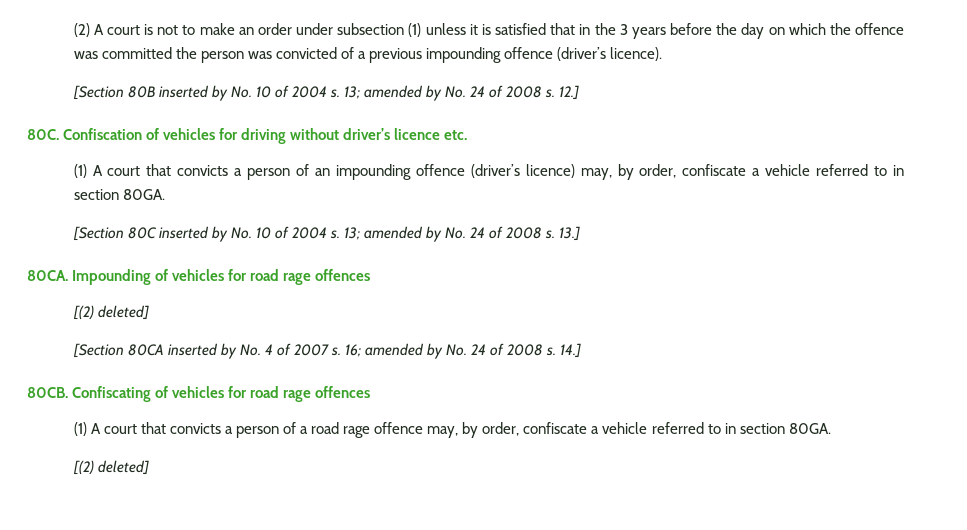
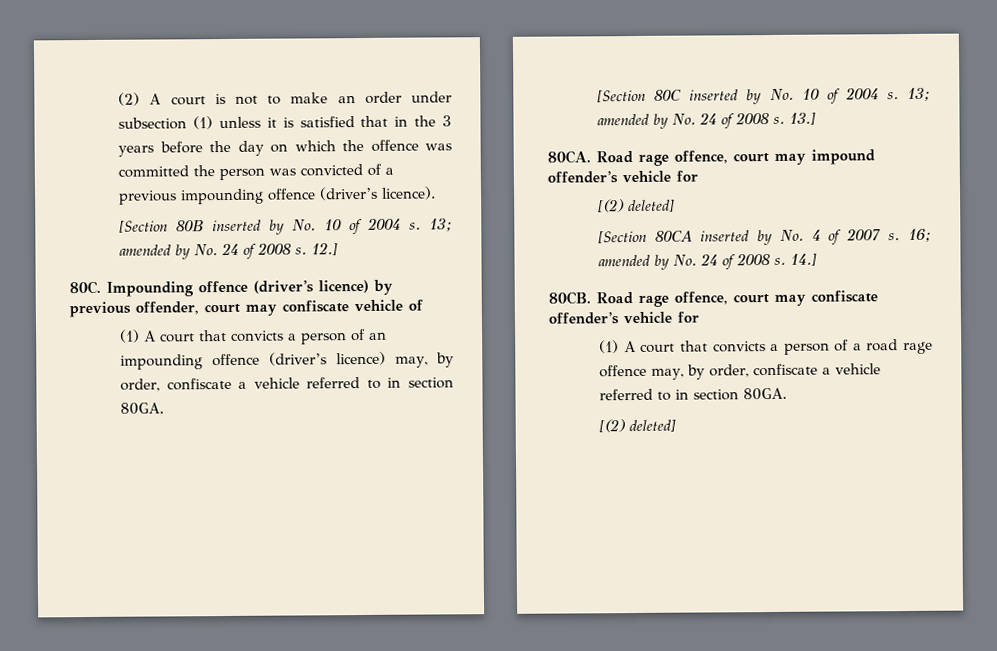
- Confiscation of vehicles for driving without driver’s licence etc.
+ Impounding offence (driver’s licence) by previous offender, court may confiscate vehicle of
- Impounding of vehicles for road rage offences
+ Road rage offence, court may impound offender’s vehicle for
- Confiscating of vehicles for road rage offences
+ Road rage offence, court may confiscate offender’s vehicle for

